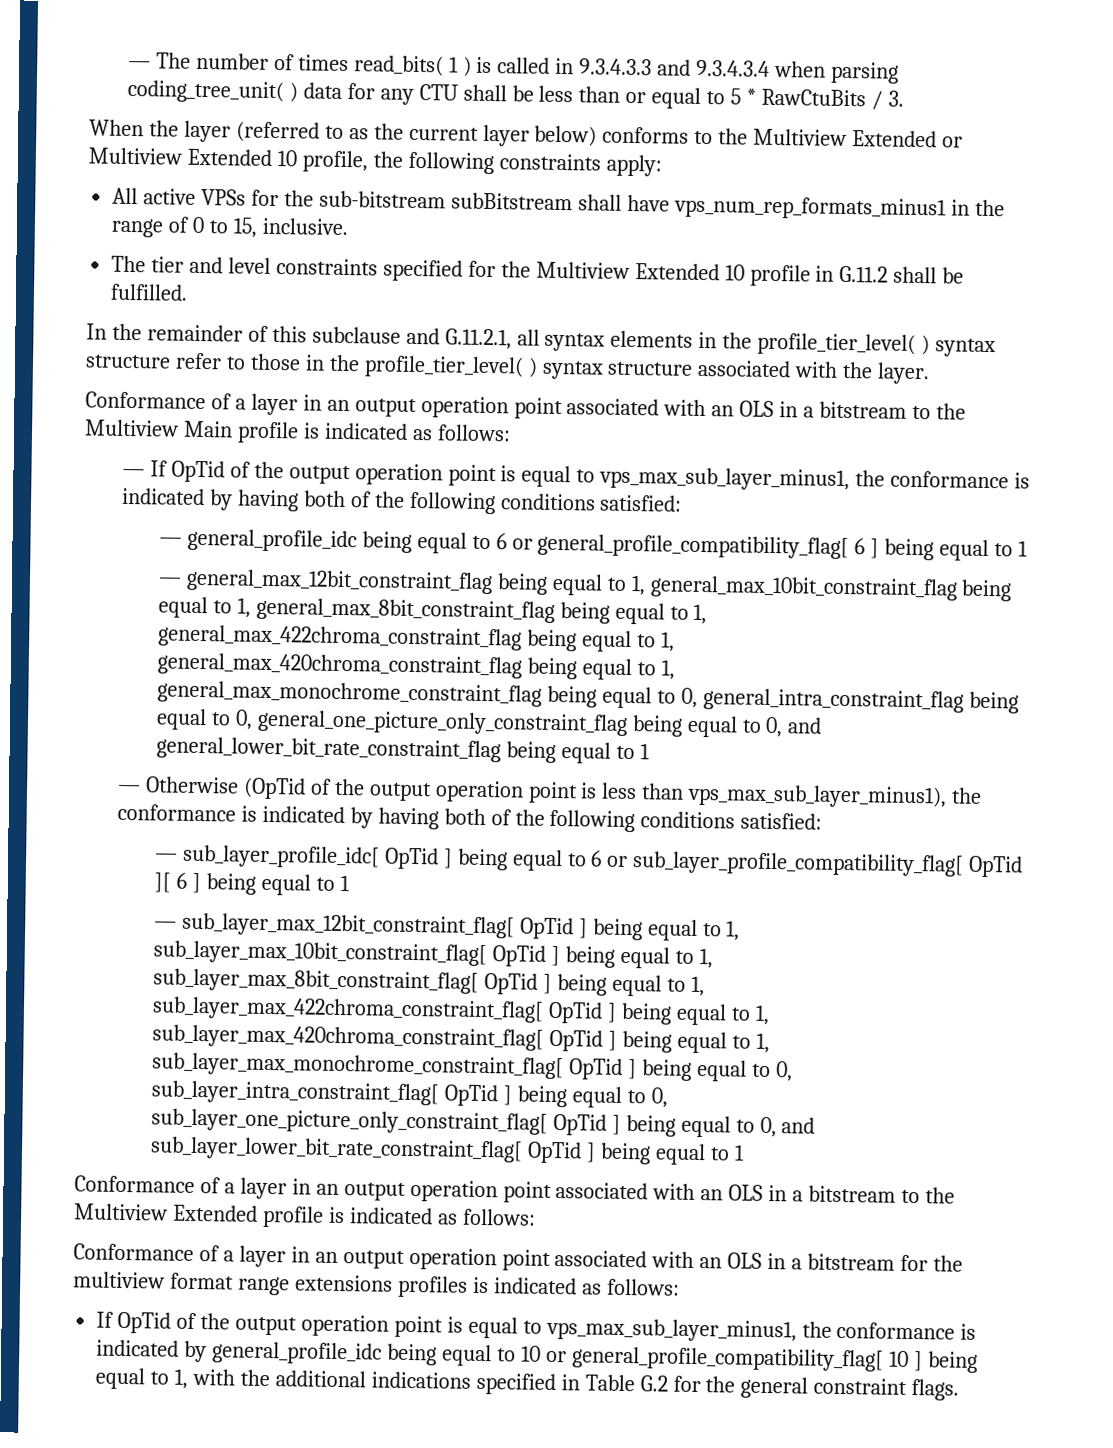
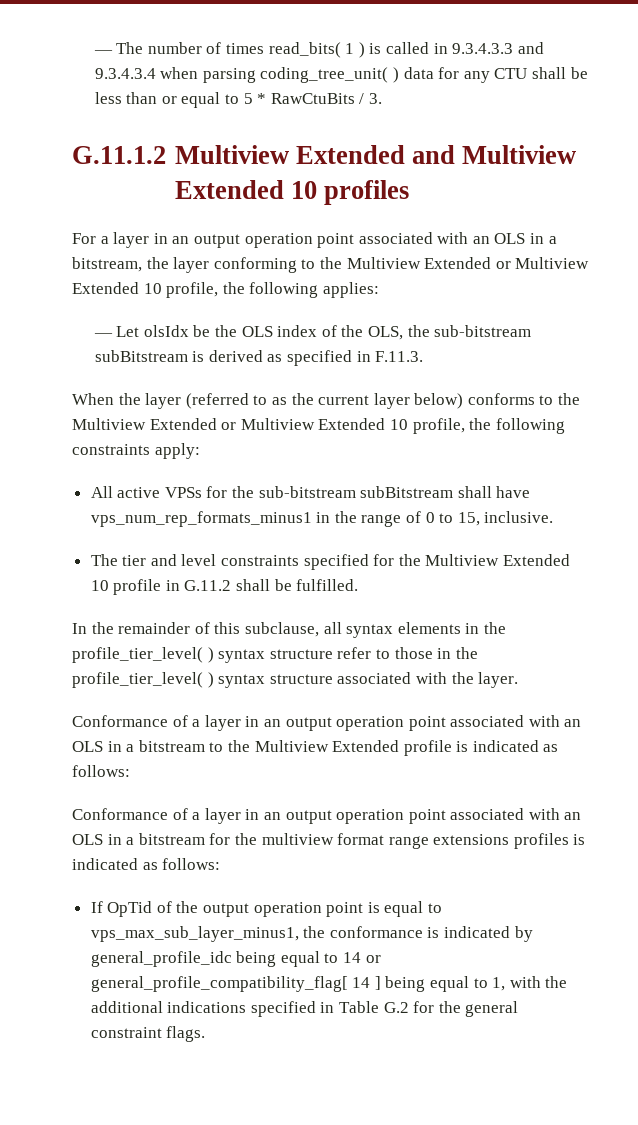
+ G.11.1.2 Multiview Extended and Multiview Extended 10 profiles
+ For a layer in an output operation point associated with an OLS in a bitstream, the layer conforming to the Multiview Extended or Multiview Extended 10 profile, the following applies:
+ — Let olsIdx be the OLS index of the OLS, the sub-bitstream subBitstream is derived as specified in F.11.3.
- In the remainder of this subclause and G.11.2.1, all syntax elements in the profile_tier_level( ) syntax structure refer to those in the profile_tier_level( ) syntax structure associated with the layer.
+ In the remainder of this subclause, all syntax elements in the profile_tier_level( ) syntax structure refer to those in the profile_tier_level( ) syntax structure associated with the layer.
- Conformance of a layer in an output operation point associated with an OLS in a bitstream to the Multiview Main profile is indicated as follows:
- — If OpTid of the output operation point is equal to vps_max_sub_layer_minus1, the conformance is indicated by having both of the following conditions satisfied:
- — general_profile_idc being equal to 6 or general_profile_compatibility_flag[ 6 ] being equal to 1
- — general_max_12bit_constraint_flag being equal to 1, general_max_10bit_constraint_flag being equal to 1, general_max_8bit_constraint_flag being equal to 1, general_max_422chroma_constraint_flag being equal to 1, general_max_420chroma_constraint_flag being equal to 1, general_max_monochrome_constraint_flag being equal to 0, general_intra_constraint_flag being equal to 0, general_one_picture_only_constraint_flag being equal to 0, and general_lower_bit_rate_constraint_flag being equal to 1
- — Otherwise (OpTid of the output operation point is less than vps_max_sub_layer_minus1), the conformance is indicated by having both of the following conditions satisfied:
- — sub_layer_profile_idc[ OpTid ] being equal to 6 or sub_layer_profile_compatibility_flag[ OpTid ][ 6 ] being equal to 1
- — sub_layer_max_12bit_constraint_flag[ OpTid ] being equal to 1, sub_layer_max_10bit_constraint_flag[ OpTid ] being equal to 1, sub_layer_max_8bit_constraint_flag[ OpTid ] being equal to 1, sub_layer_max_422chroma_constraint_flag[ OpTid ] being equal to 1, sub_layer_max_420chroma_constraint_flag[ OpTid ] being equal to 1, sub_layer_max_monochrome_constraint_flag[ OpTid ] being equal to 0, sub_layer_intra_constraint_flag[ OpTid ] being equal to 0, sub_layer_one_picture_only_constraint_flag[ OpTid ] being equal to 0, and sub_layer_lower_bit_rate_constraint_flag[ OpTid ] being equal to 1
- If OpTid of the output operation point is equal to vps_max_sub_layer_minus1, the conformance is indicated by general_profile_idc being equal to 10 or general_profile_compatibility_flag[ 10 ] being equal to 1, with the additional indications specified in Table G.2 for the general constraint flags.
+ If OpTid of the output operation point is equal to vps_max_sub_layer_minus1, the conformance is indicated by general_profile_idc being equal to 14 or general_profile_compatibility_flag[ 14 ] being equal to 1, with the additional indications specified in Table G.2 for the general constraint flags.

